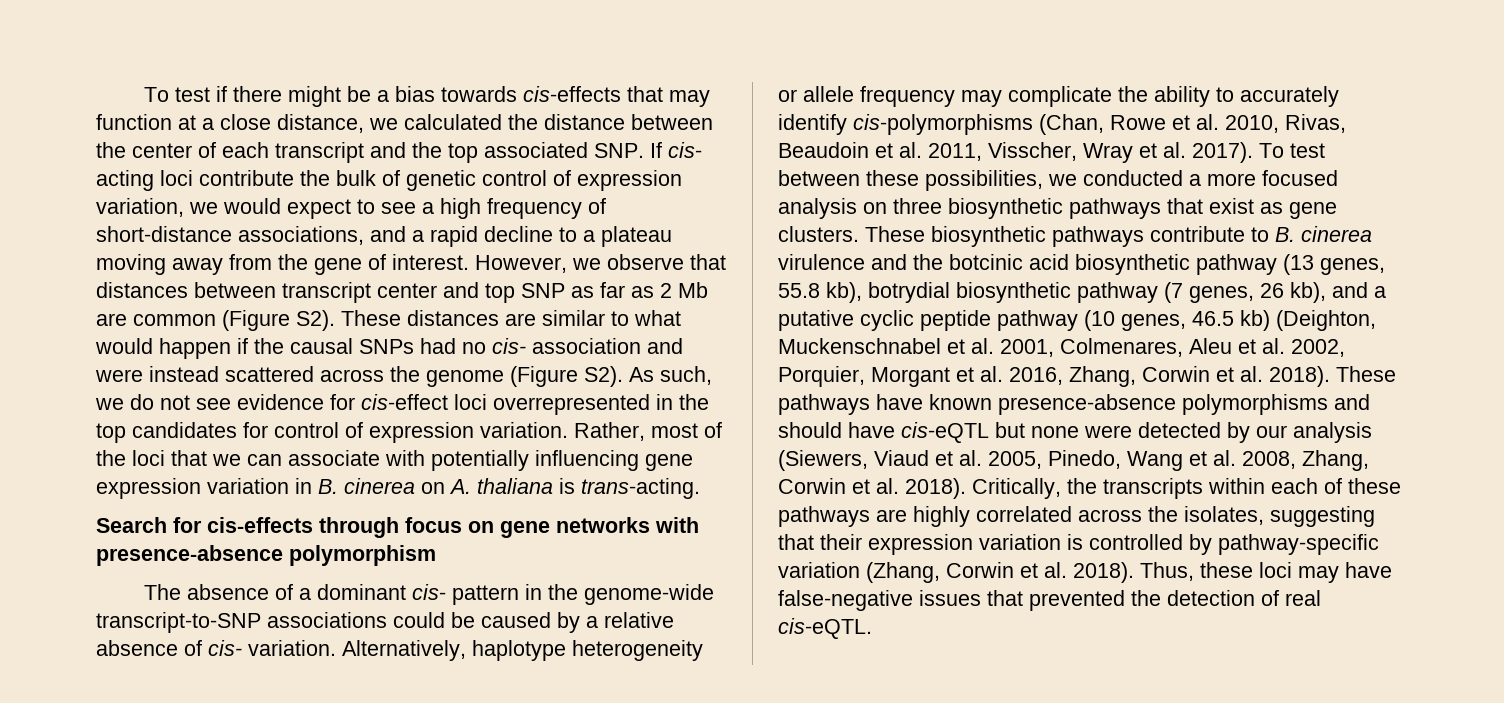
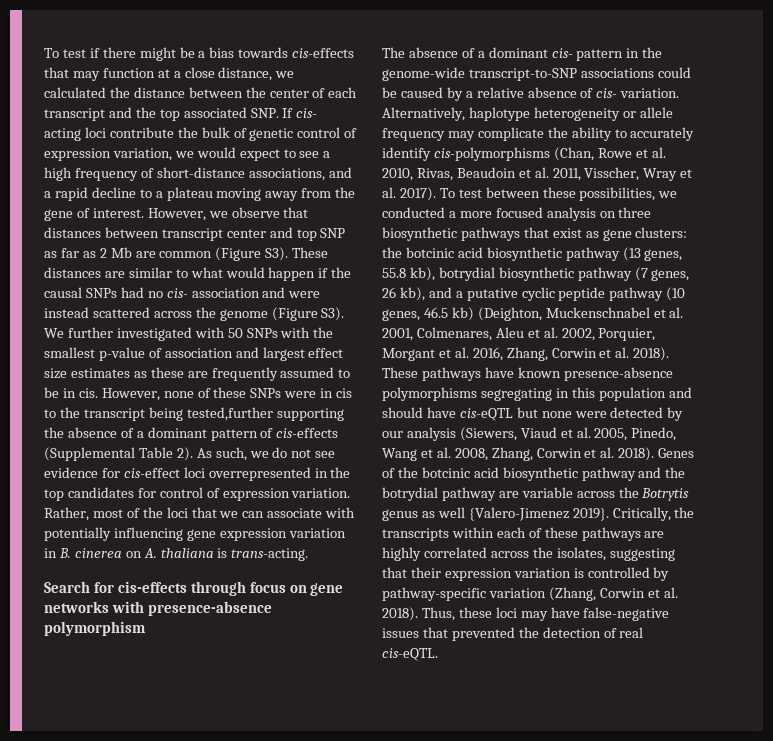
- However, we observe that distances between transcript center and top SNP as far as 2 Mb are common (Figure S2). These distances are similar to what would happen if the causal SNPs had no cis- association and were instead scattered across the genome (Figure S2). As such, we do not see evidence for cis-effect loci overrepresented in the top candidates for control of expression variation.
+ However, we observe that distances between transcript center and top SNP as far as 2 Mb are common (Figure S3). These distances are similar to what would happen if the causal SNPs had no cis- association and were instead scattered across the genome (Figure S3). We further investigated with 50 SNPs with the smallest p-value of association and largest effect size estimates as these are frequently assumed to be in cis. However, none of these SNPs were in cis to the transcript being tested,further supporting the absence of a dominant pattern of cis-effects (Supplemental Table 2). As such, we do not see evidence for cis-effect loci overrepresented in the top candidates for control of expression variation.
- To test between these possibilities, we conducted a more focused analysis on three biosynthetic pathways that exist as gene clusters. These biosynthetic pathways contribute to B. cinerea virulence and the botcinic acid biosynthetic pathway (13 genes, 55.8 kb), botrydial biosynthetic pathway (7 genes, 26 kb), and a putative cyclic peptide pathway (10 genes, 46.5 kb) (Deighton, Muckenschnabel et al. 2001, Colmenares, Aleu et al. 2002, Porquier, Morgant et al. 2016, Zhang, Corwin et al. 2018).
+ To test between these possibilities, we conducted a more focused analysis on three biosynthetic pathways that exist as gene clusters: the botcinic acid biosynthetic pathway (13 genes, 55.8 kb), botrydial biosynthetic pathway (7 genes, 26 kb), and a putative cyclic peptide pathway (10 genes, 46.5 kb) (Deighton, Muckenschnabel et al. 2001, Colmenares, Aleu et al. 2002, Porquier, Morgant et al. 2016, Zhang, Corwin et al. 2018).
- These pathways have known presence-absence polymorphisms and should have cis-eQTL but none were detected by our analysis (Siewers, Viaud et al. 2005, Pinedo, Wang et al. 2008, Zhang, Corwin et al. 2018).
+ These pathways have known presence-absence polymorphisms segregating in this population and should have cis-eQTL but none were detected by our analysis (Siewers, Viaud et al. 2005, Pinedo, Wang et al. 2008, Zhang, Corwin et al. 2018).
+ Genes of the botcinic acid biosynthetic pathway and the botrydial pathway are variable across the Botrytis genus as well {Valero-Jimenez 2019}.

